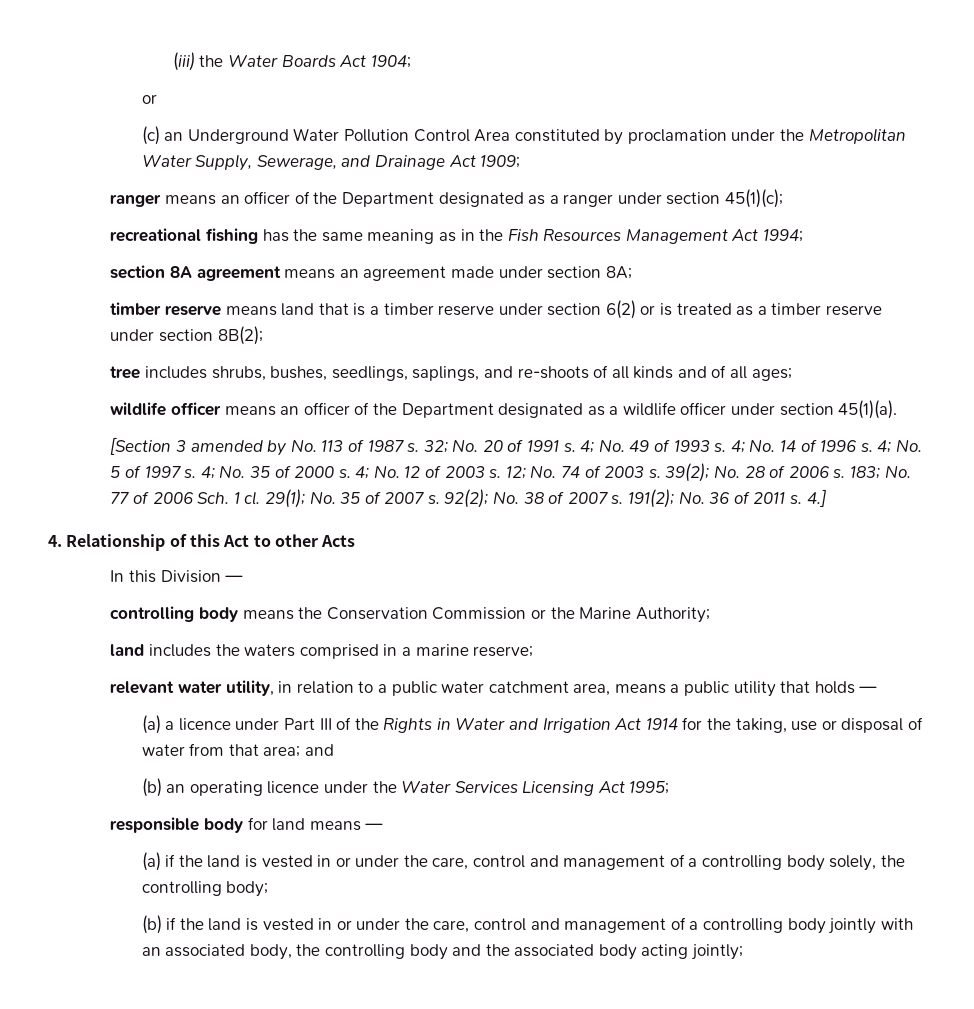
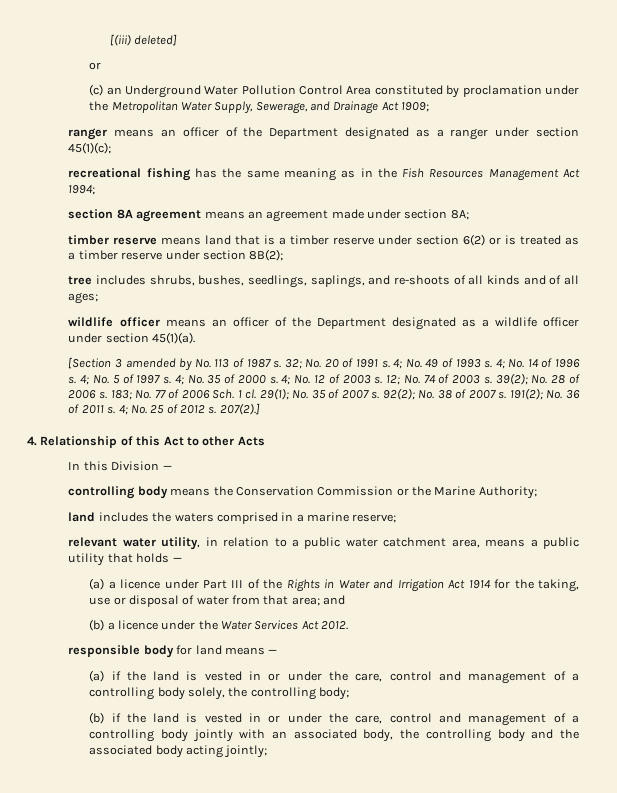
- (iii) the Water Boards Act 1904;
+ [(iii) deleted]
- 4.]
+ 4; No. 25 of 2012 s. 207(2).]
- (b) an operating licence under the Water Services Licensing Act 1995;
+ (b) a licence under the Water Services Act 2012.

